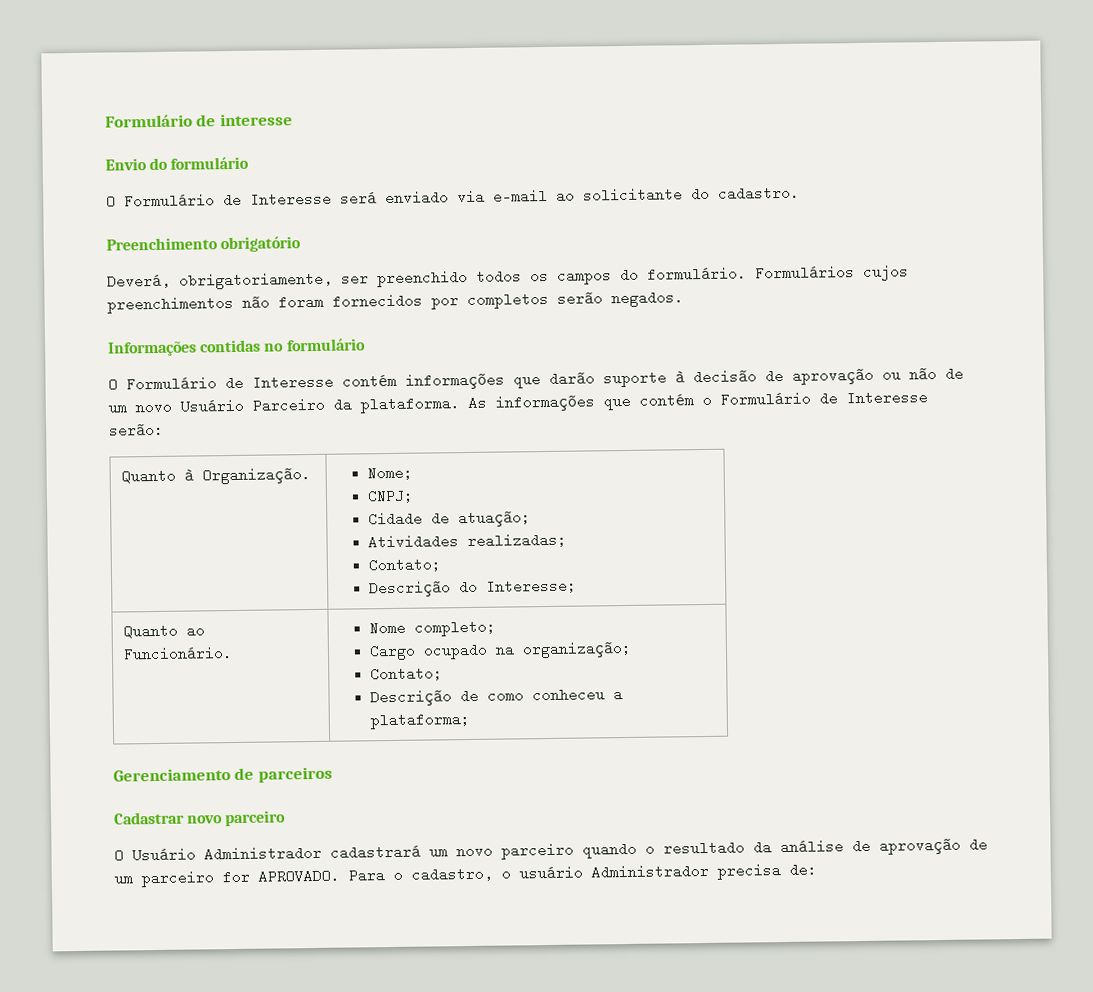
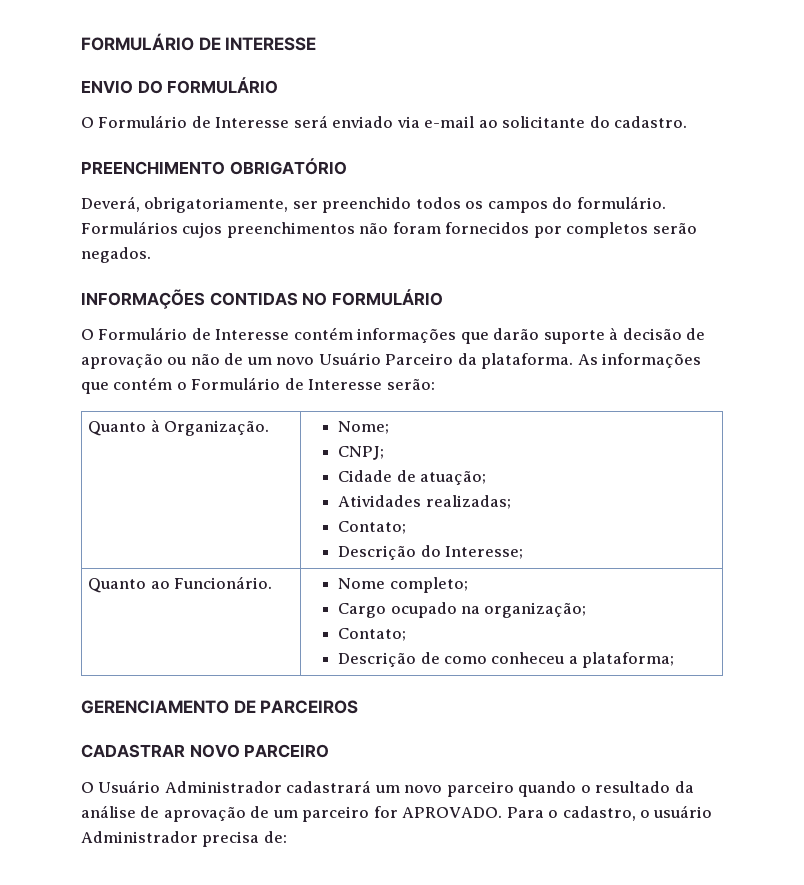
- Formulário de interesse
- Envio do formulário
+ FORMULÁRIO DE INTERESSE
+ ENVIO DO FORMULÁRIO
- Preenchimento obrigatório
+ PREENCHIMENTO OBRIGATÓRIO
- Informações contidas no formulário
+ INFORMAÇÕES CONTIDAS NO FORMULÁRIO
- Gerenciamento de parceiros
- Cadastrar novo parceiro
+ GERENCIAMENTO DE PARCEIROS
+ CADASTRAR NOVO PARCEIRO

